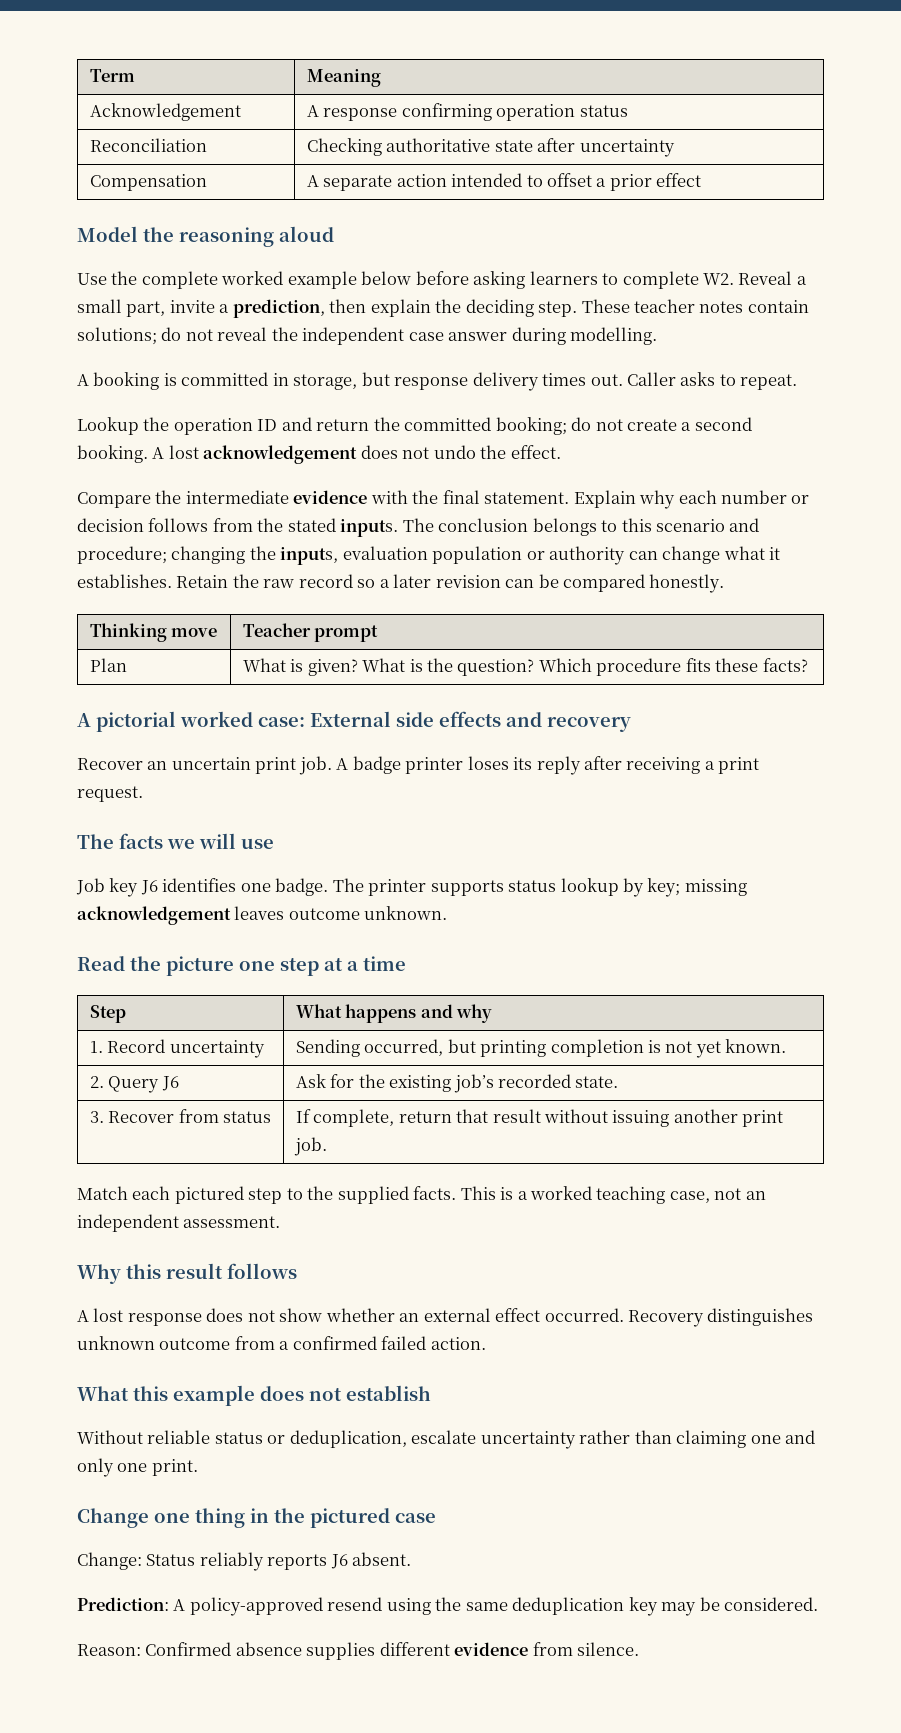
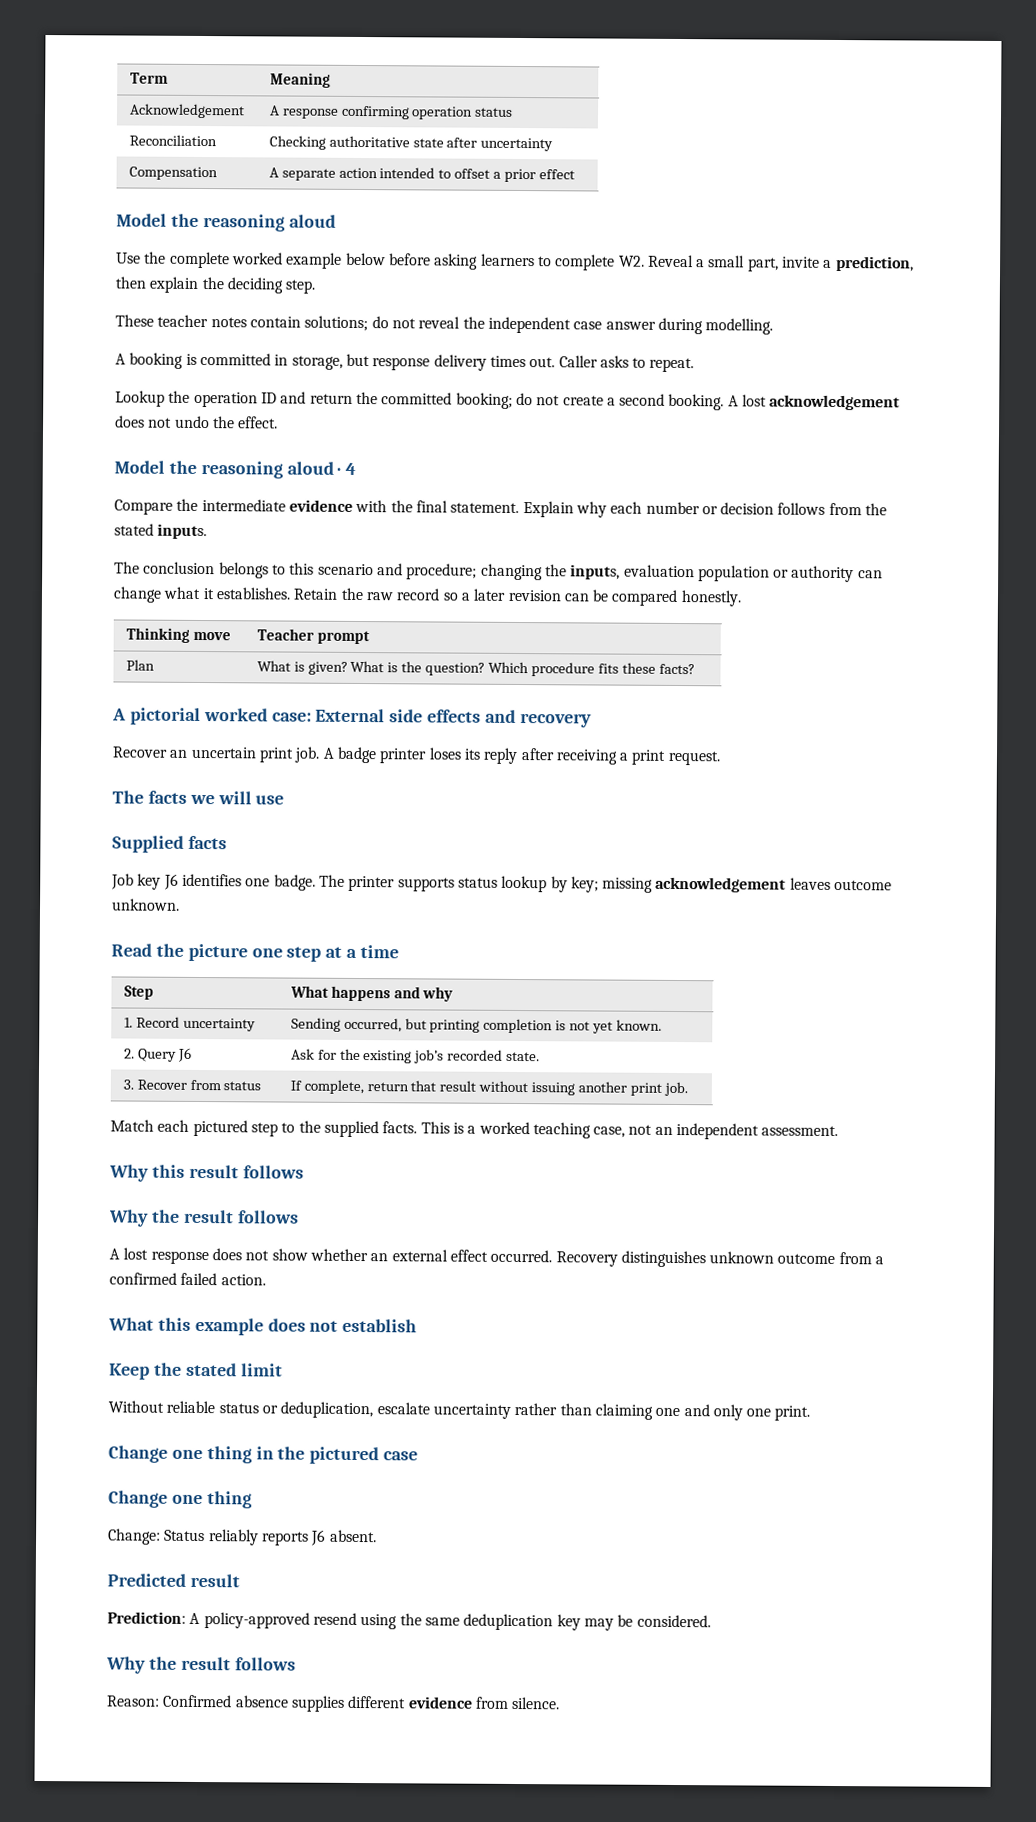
- Use the complete worked example below before asking learners to complete W2. Reveal a small part, invite a prediction, then explain the deciding step. These teacher notes contain solutions; do not reveal the independent case answer during modelling.
+ Use the complete worked example below before asking learners to complete W2. Reveal a small part, invite a prediction, then explain the deciding step.
+ These teacher notes contain solutions; do not reveal the independent case answer during modelling.
+ Model the reasoning aloud · 4
- Explain why each number or decision follows from the stated inputs. The conclusion belongs to this scenario and procedure; changing the inputs, evaluation population or authority can change what it establishes.
+ Explain why each number or decision follows from the stated inputs.
+ The conclusion belongs to this scenario and procedure; changing the inputs, evaluation population or authority can change what it establishes.
+ Supplied facts
  Why this result follows
+ Why the result follows
+ Keep the stated limit
  Change one thing in the pictured case
+ Change one thing
+ Predicted result
  Prediction: A policy-approved resend using the same deduplication key may be considered.
+ Why the result follows

